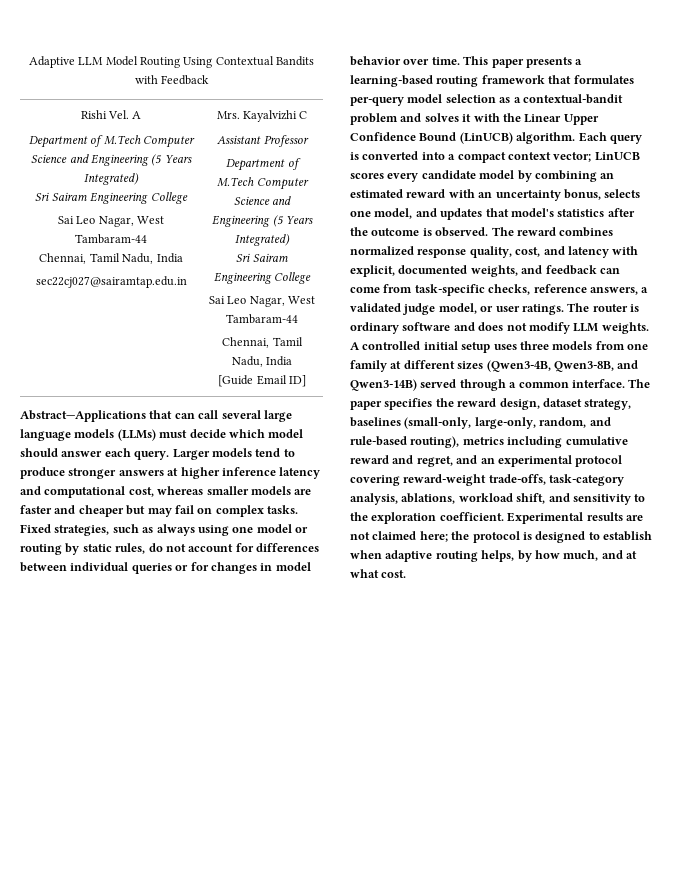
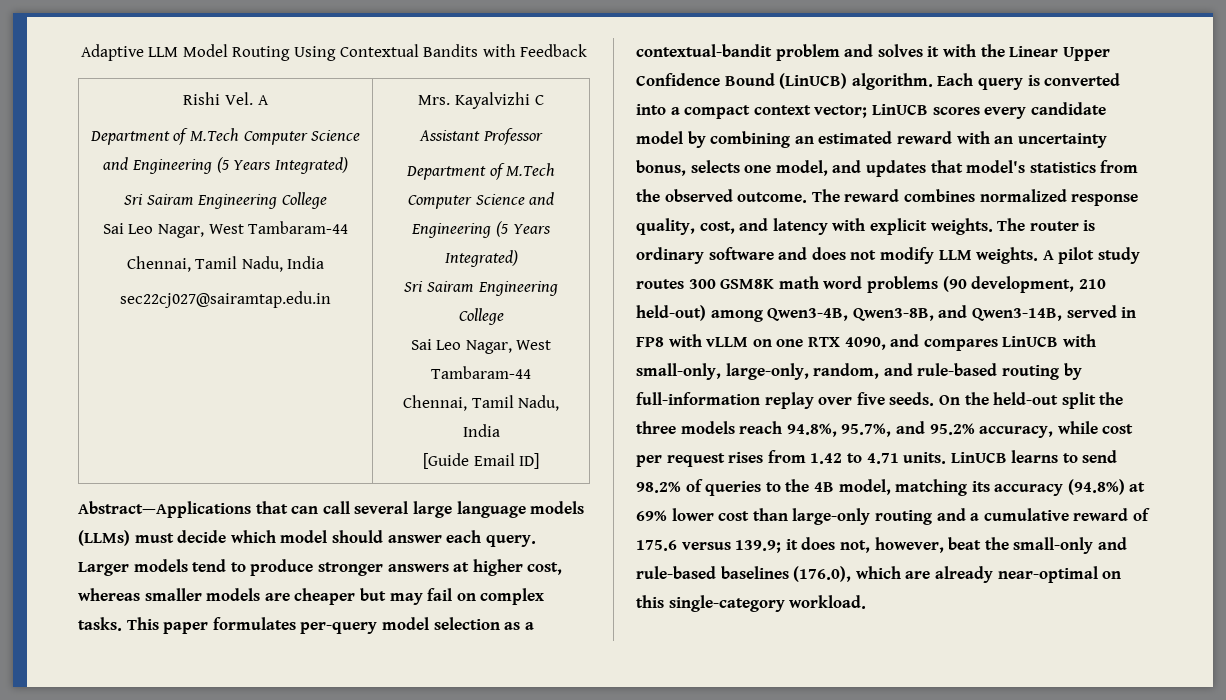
- Larger models tend to produce stronger answers at higher inference latency and computational cost, whereas smaller models are faster and cheaper but may fail on complex tasks.
+ Larger models tend to produce stronger answers at higher cost, whereas smaller models are cheaper but may fail on complex tasks.
- Fixed strategies, such as always using one model or routing by static rules, do not account for differences between individual queries or for changes in model behavior over time. This paper presents a learning-based routing framework that formulates per-query model selection as a contextual-bandit problem and solves it with the Linear Upper Confidence Bound (LinUCB) algorithm.
+ This paper formulates per-query model selection as a contextual-bandit problem and solves it with the Linear Upper Confidence Bound (LinUCB) algorithm.
- Each query is converted into a compact context vector; LinUCB scores every candidate model by combining an estimated reward with an uncertainty bonus, selects one model, and updates that model's statistics after the outcome is observed.
+ Each query is converted into a compact context vector; LinUCB scores every candidate model by combining an estimated reward with an uncertainty bonus, selects one model, and updates that model's statistics from the observed outcome.
- The reward combines normalized response quality, cost, and latency with explicit, documented weights, and feedback can come from task-specific checks, reference answers, a validated judge model, or user ratings.
+ The reward combines normalized response quality, cost, and latency with explicit weights.
- A controlled initial setup uses three models from one family at different sizes (Qwen3-4B, Qwen3-8B, and Qwen3-14B) served through a common interface. The paper specifies the reward design, dataset strategy, baselines (small-only, large-only, random, and rule-based routing), metrics including cumulative reward and regret, and an experimental protocol covering reward-weight trade-offs, task-category analysis, ablations, workload shift, and sensitivity to the exploration coefficient. Experimental results are not claimed here; the protocol is designed to establish when adaptive routing helps, by how much, and at what cost.
+ A pilot study routes 300 GSM8K math word problems (90 development, 210 held-out) among Qwen3-4B, Qwen3-8B, and Qwen3-14B, served in FP8 with vLLM on one RTX 4090, and compares LinUCB with small-only, large-only, random, and rule-based routing by full-information replay over five seeds. On the held-out split the three models reach 94.8%, 95.7%, and 95.2% accuracy, while cost per request rises from 1.42 to 4.71 units. LinUCB learns to send 98.2% of queries to the 4B model, matching its accuracy (94.8%) at 69% lower cost than large-only routing and a cumulative reward of 175.6 versus 139.9; it does not, however, beat the small-only and rule-based baselines (176.0), which are already near-optimal on this single-category workload.

